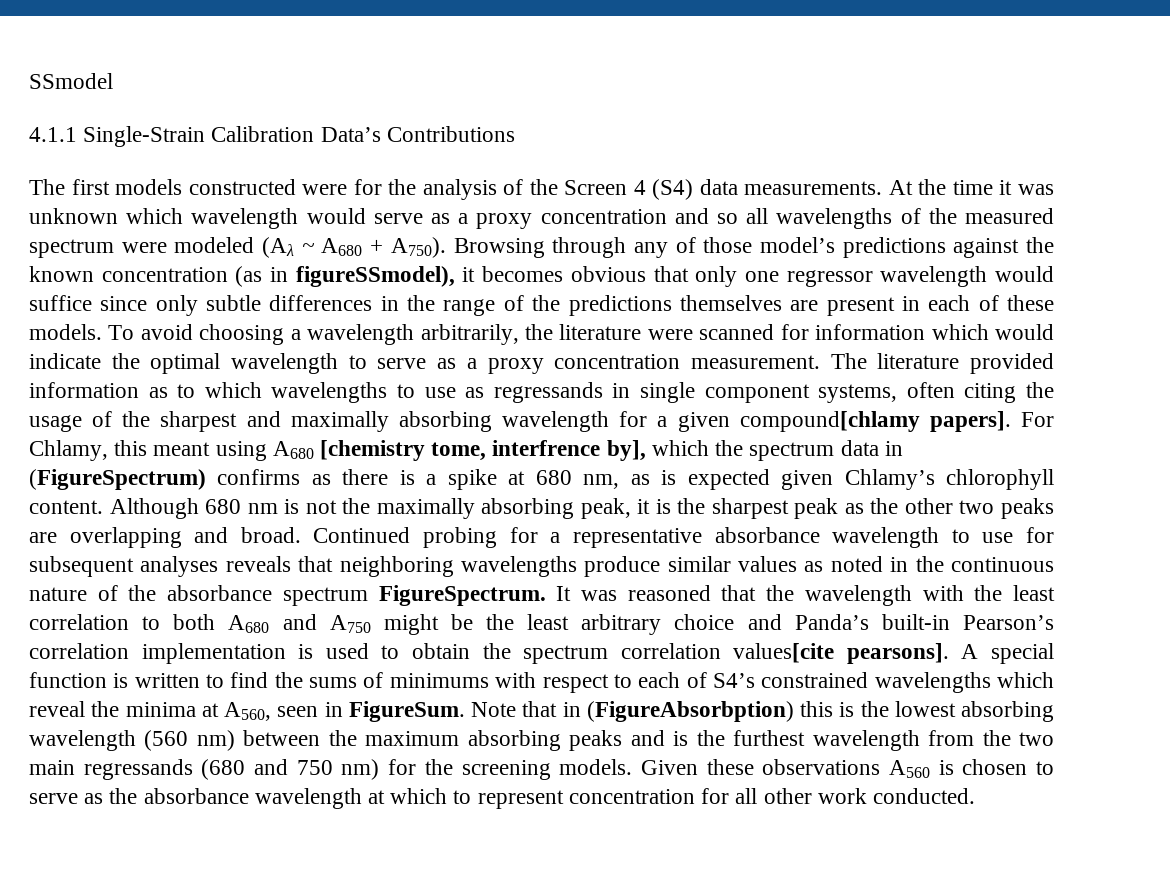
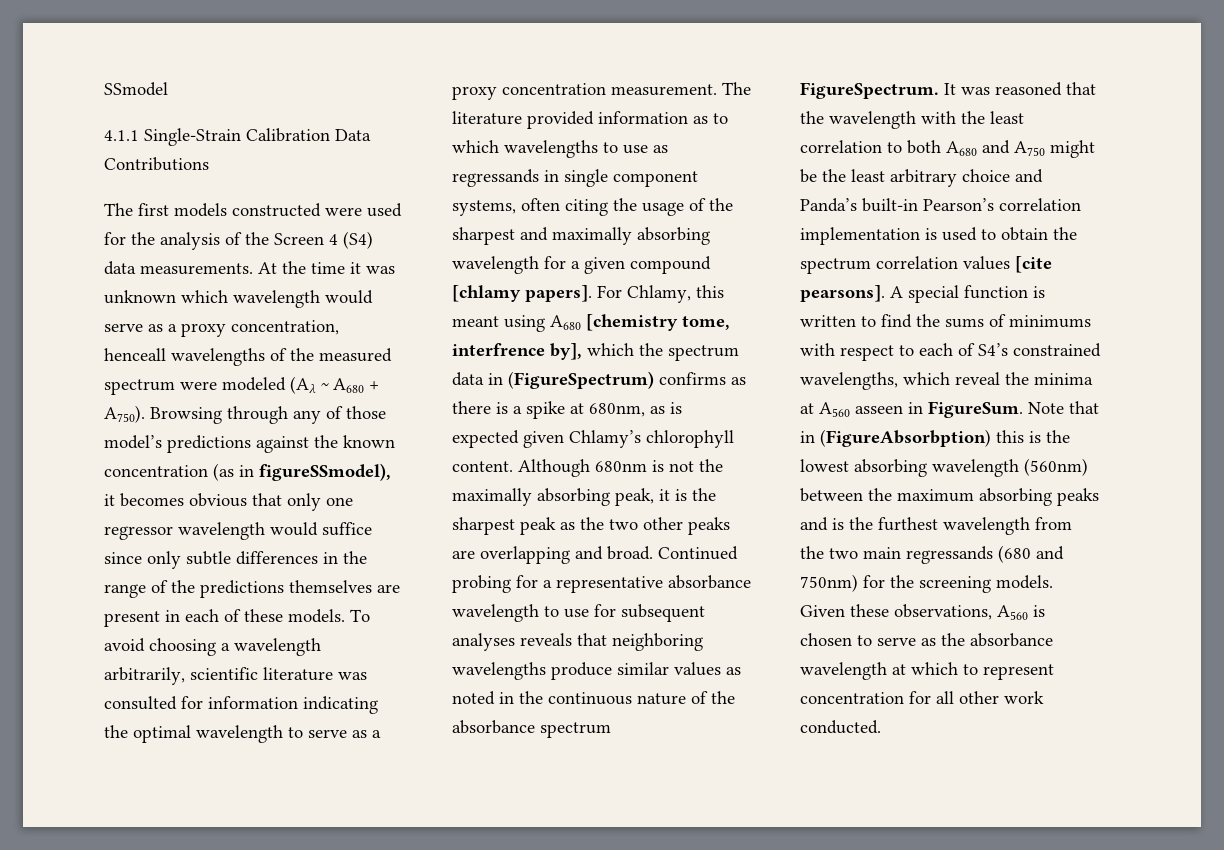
- 4.1.1 Single-Strain Calibration Data’s Contributions
+ 4.1.1 Single-Strain Calibration Data Contributions
- The first models constructed were for the analysis of the Screen 4 (S4) data measurements.
+ The first models constructed were used for the analysis of the Screen 4 (S4) data measurements.
- At the time it was unknown which wavelength would serve as a proxy concentration and so all wavelengths of the measured spectrum were modeled (Aλ ~ A680 + A750).
+ At the time it was unknown which wavelength would serve as a proxy concentration, henceall wavelengths of the measured spectrum were modeled (Aλ ~ A680 + A750).
- To avoid choosing a wavelength arbitrarily, the literature were scanned for information which would indicate the optimal wavelength to serve as a proxy concentration measurement.
+ To avoid choosing a wavelength arbitrarily, scientific literature was consulted for information indicating the optimal wavelength to serve as a proxy concentration measurement.
- The literature provided information as to which wavelengths to use as regressands in single component systems, often citing the usage of the sharpest and maximally absorbing wavelength for a given compound[chlamy papers].
+ The literature provided information as to which wavelengths to use as regressands in single component systems, often citing the usage of the sharpest and maximally absorbing wavelength for a given compound [chlamy papers].
- For Chlamy, this meant using A680 [chemistry tome, interfrence by], which the spectrum data in (FigureSpectrum) confirms as there is a spike at 680 nm, as is expected given Chlamy’s chlorophyll content.
+ For Chlamy, this meant using A680 [chemistry tome, interfrence by], which the spectrum data in (FigureSpectrum) confirms as there is a spike at 680nm, as is expected given Chlamy’s chlorophyll content.
- Although 680 nm is not the maximally absorbing peak, it is the sharpest peak as the other two peaks are overlapping and broad.
+ Although 680nm is not the maximally absorbing peak, it is the sharpest peak as the two other peaks are overlapping and broad.
- It was reasoned that the wavelength with the least correlation to both A680 and A750 might be the least arbitrary choice and Panda’s built-in Pearson’s correlation implementation is used to obtain the spectrum correlation values[cite pearsons].
+ It was reasoned that the wavelength with the least correlation to both A680 and A750 might be the least arbitrary choice and Panda’s built-in Pearson’s correlation implementation is used to obtain the spectrum correlation values [cite pearsons].
- A special function is written to find the sums of minimums with respect to each of S4’s constrained wavelengths which reveal the minima at A560, seen in FigureSum.
+ A special function is written to find the sums of minimums with respect to each of S4’s constrained wavelengths, which reveal the minima at A560 asseen in FigureSum.
- Note that in (FigureAbsorbption) this is the lowest absorbing wavelength (560 nm) between the maximum absorbing peaks and is the furthest wavelength from the two main regressands (680 and 750 nm) for the screening models.
+ Note that in (FigureAbsorbption) this is the lowest absorbing wavelength (560nm) between the maximum absorbing peaks and is the furthest wavelength from the two main regressands (680 and 750nm) for the screening models.
- Given these observations A560 is chosen to serve as the absorbance wavelength at which to represent concentration for all other work conducted.
+ Given these observations, A560 is chosen to serve as the absorbance wavelength at which to represent concentration for all other work conducted.

